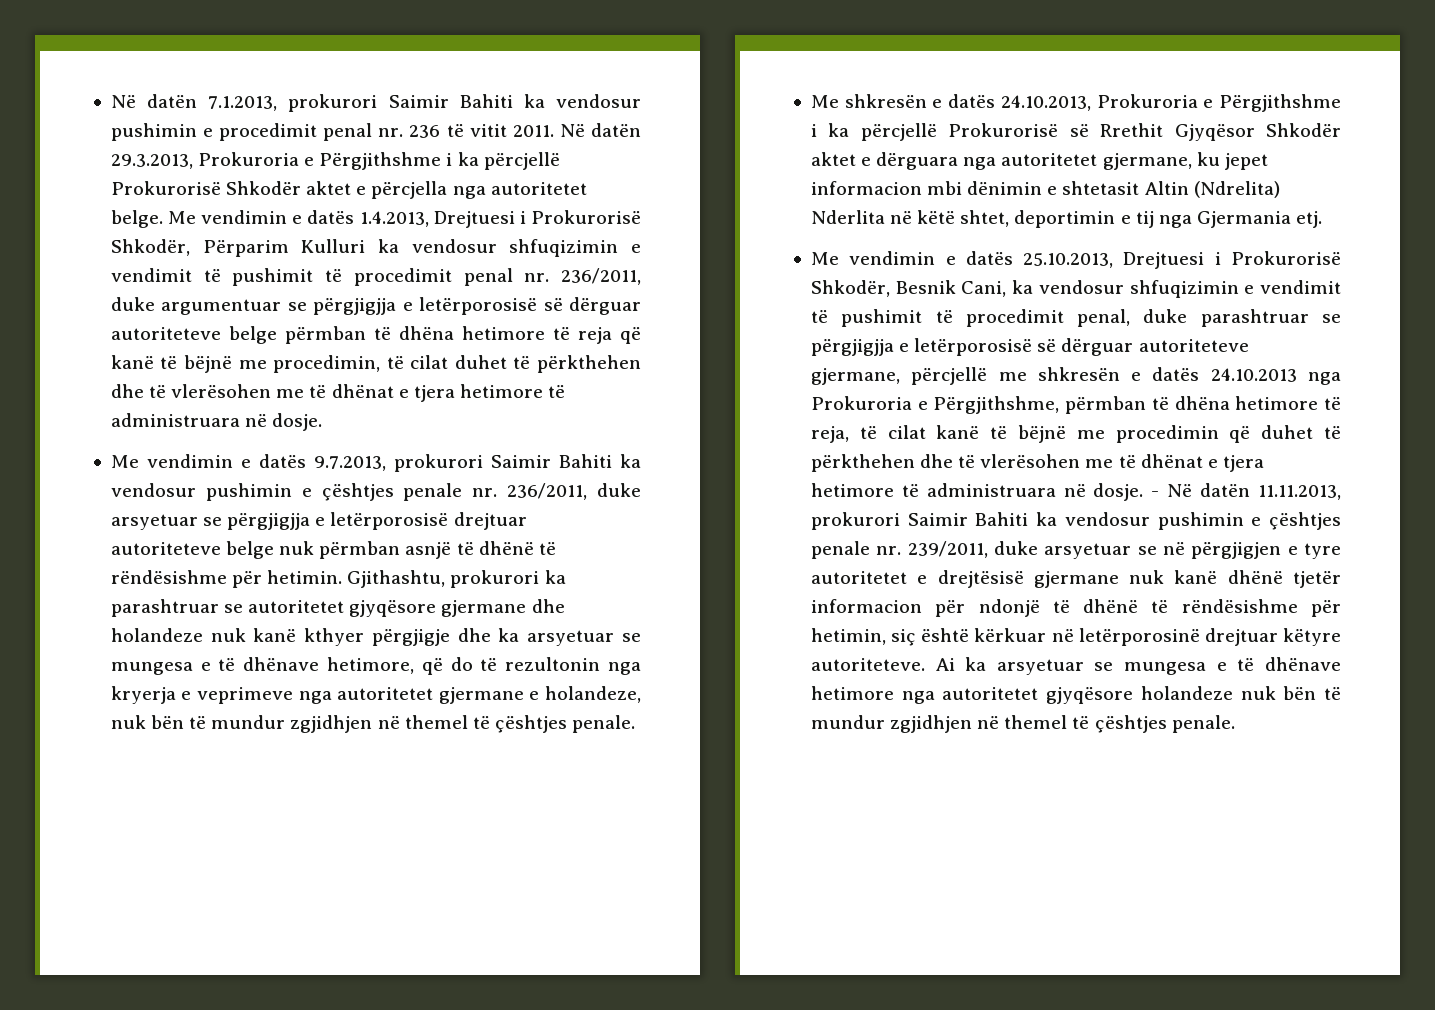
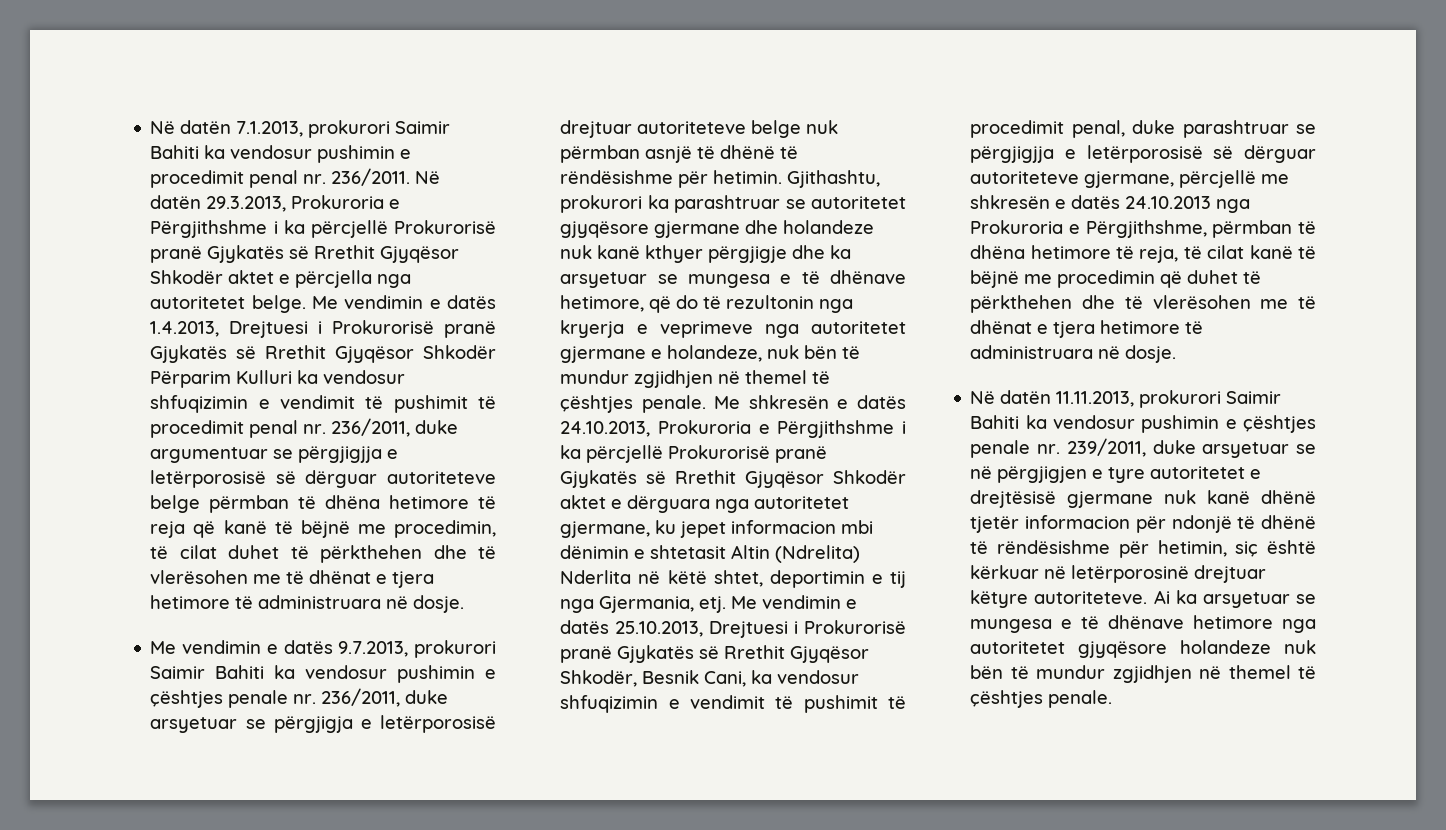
- Në datën 7.1.2013, prokurori Saimir Bahiti ka vendosur pushimin e procedimit penal nr. 236 të vitit 2011.
+ Në datën 7.1.2013, prokurori Saimir Bahiti ka vendosur pushimin e procedimit penal nr. 236/2011.
- Në datën 29.3.2013, Prokuroria e Përgjithshme i ka përcjellë Prokurorisë Shkodër aktet e përcjella nga autoritetet belge.
+ Në datën 29.3.2013, Prokuroria e Përgjithshme i ka përcjellë Prokurorisë pranë Gjykatës së Rrethit Gjyqësor Shkodër aktet e përcjella nga autoritetet belge.
- Me vendimin e datës 1.4.2013, Drejtuesi i Prokurorisë Shkodër, Përparim Kulluri ka vendosur shfuqizimin e vendimit të pushimit të procedimit penal nr. 236/2011, duke argumentuar se përgjigjja e letërporosisë së dërguar autoriteteve belge përmban të dhëna hetimore të reja që kanë të bëjnë me procedimin, të cilat duhet të përkthehen dhe të vlerësohen me të dhënat e tjera hetimore të administruara në dosje.
+ Me vendimin e datës 1.4.2013, Drejtuesi i Prokurorisë pranë Gjykatës së Rrethit Gjyqësor Shkodër Përparim Kulluri ka vendosur shfuqizimin e vendimit të pushimit të procedimit penal nr. 236/2011, duke argumentuar se përgjigjja e letërporosisë së dërguar autoriteteve belge përmban të dhëna hetimore të reja që kanë të bëjnë me procedimin, të cilat duhet të përkthehen dhe të vlerësohen me të dhënat e tjera hetimore të administruara në dosje.
- Me vendimin e datës 9.7.2013, prokurori Saimir Bahiti ka vendosur pushimin e çështjes penale nr. 236/2011, duke arsyetuar se përgjigjja e letërporosisë drejtuar autoriteteve belge nuk përmban asnjë të dhënë të rëndësishme për hetimin.
+ Me vendimin e datës 9.7.2013, prokurori Saimir Bahiti ka vendosur pushimin e çështjes penale nr. 236/2011, duke arsyetuar se përgjigja e letërporosisë drejtuar autoriteteve belge nuk përmban asnjë të dhënë të rëndësishme për hetimin.
- Gjithashtu, prokurori ka parashtruar se autoritetet gjyqësore gjermane dhe holandeze nuk kanë kthyer përgjigje dhe ka arsyetuar se mungesa e të dhënave hetimore, që do të rezultonin nga kryerja e veprimeve nga autoritetet gjermane e holandeze, nuk bën të mundur zgjidhjen në themel të çështjes penale.
- Me shkresën e datës 24.10.2013, Prokuroria e Përgjithshme i ka përcjellë Prokurorisë së Rrethit Gjyqësor Shkodër aktet e dërguara nga autoritetet gjermane, ku jepet informacion mbi dënimin e shtetasit Altin (Ndrelita) Nderlita në këtë shtet, deportimin e tij nga Gjermania etj.
- Me vendimin e datës 25.10.2013, Drejtuesi i Prokurorisë Shkodër, Besnik Cani, ka vendosur shfuqizimin e vendimit të pushimit të procedimit penal, duke parashtruar se përgjigjja e letërporosisë së dërguar autoriteteve gjermane, përcjellë me shkresën e datës 24.10.2013 nga Prokuroria e Përgjithshme, përmban të dhëna hetimore të reja, të cilat kanë të bëjnë me procedimin që duhet të përkthehen dhe të vlerësohen me të dhënat e tjera hetimore të administruara në dosje. - Në datën 11.11.2013, prokurori Saimir Bahiti ka vendosur pushimin e çështjes penale nr. 239/2011, duke arsyetuar se në përgjigjen e tyre autoritetet e drejtësisë gjermane nuk kanë dhënë tjetër informacion për ndonjë të dhënë të rëndësishme për hetimin, siç është kërkuar në letërporosinë drejtuar këtyre autoriteteve.
+ Gjithashtu, prokurori ka parashtruar se autoritetet gjyqësore gjermane dhe holandeze nuk kanë kthyer përgjigje dhe ka arsyetuar se mungesa e të dhënave hetimore, që do të rezultonin nga kryerja e veprimeve nga autoritetet gjermane e holandeze, nuk bën të mundur zgjidhjen në themel të çështjes penale. Me shkresën e datës 24.10.2013, Prokuroria e Përgjithshme i ka përcjellë Prokurorisë pranë Gjykatës së Rrethit Gjyqësor Shkodër aktet e dërguara nga autoritetet gjermane, ku jepet informacion mbi dënimin e shtetasit Altin (Ndrelita) Nderlita në këtë shtet, deportimin e tij nga Gjermania, etj. Me vendimin e datës 25.10.2013, Drejtuesi i Prokurorisë pranë Gjykatës së Rrethit Gjyqësor Shkodër, Besnik Cani, ka vendosur shfuqizimin e vendimit të pushimit të procedimit penal, duke parashtruar se përgjigjja e letërporosisë së dërguar autoriteteve gjermane, përcjellë me shkresën e datës 24.10.2013 nga Prokuroria e Përgjithshme, përmban të dhëna hetimore të reja, të cilat kanë të bëjnë me procedimin që duhet të përkthehen dhe të vlerësohen me të dhënat e tjera hetimore të administruara në dosje.
+ Në datën 11.11.2013, prokurori Saimir Bahiti ka vendosur pushimin e çështjes penale nr. 239/2011, duke arsyetuar se në përgjigjen e tyre autoritetet e drejtësisë gjermane nuk kanë dhënë tjetër informacion për ndonjë të dhënë të rëndësishme për hetimin, siç është kërkuar në letërporosinë drejtuar këtyre autoriteteve.

